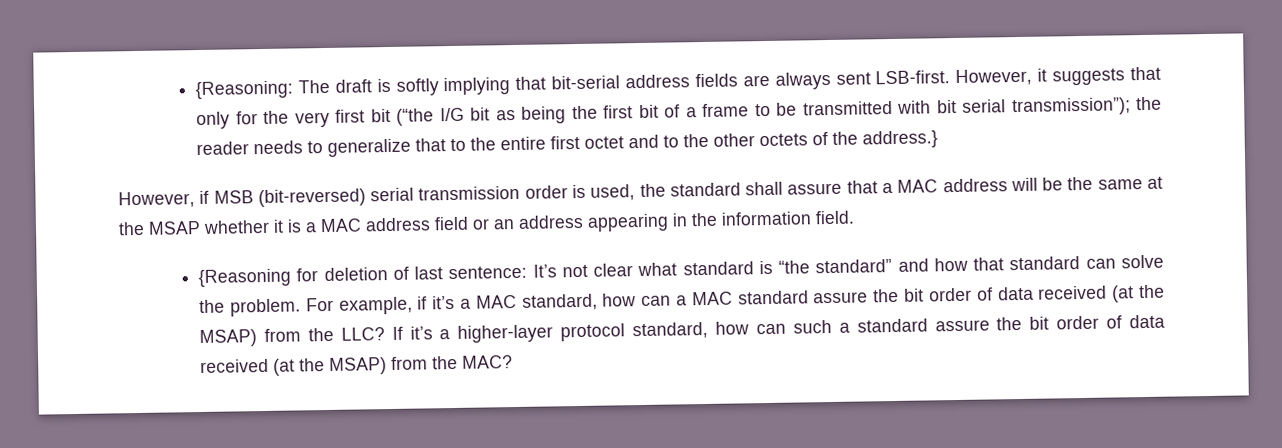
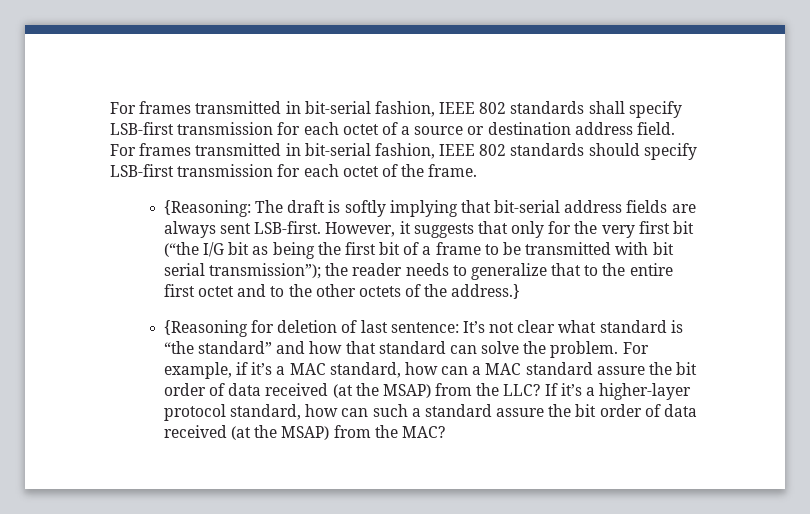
+ For frames transmitted in bit-serial fashion, IEEE 802 standards shall specify LSB-first transmission for each octet of a source or destination address field. For frames transmitted in bit-serial fashion, IEEE 802 standards should specify LSB-first transmission for each octet of the frame.
- However, if MSB (bit-reversed) serial transmission order is used, the standard shall assure that a MAC address will be the same at the MSAP whether it is a MAC address field or an address appearing in the information field.

